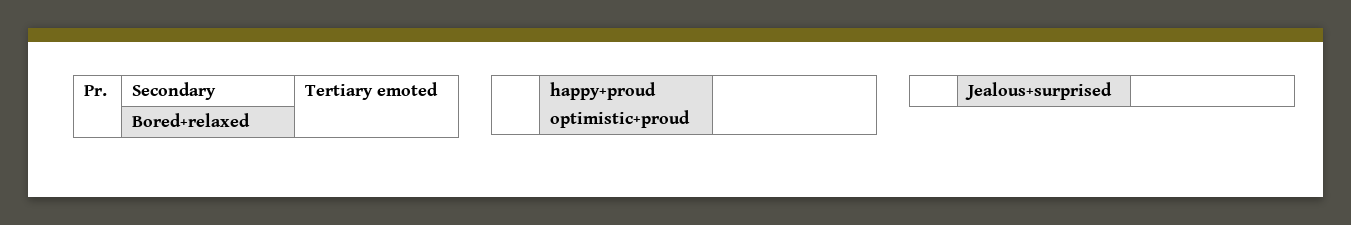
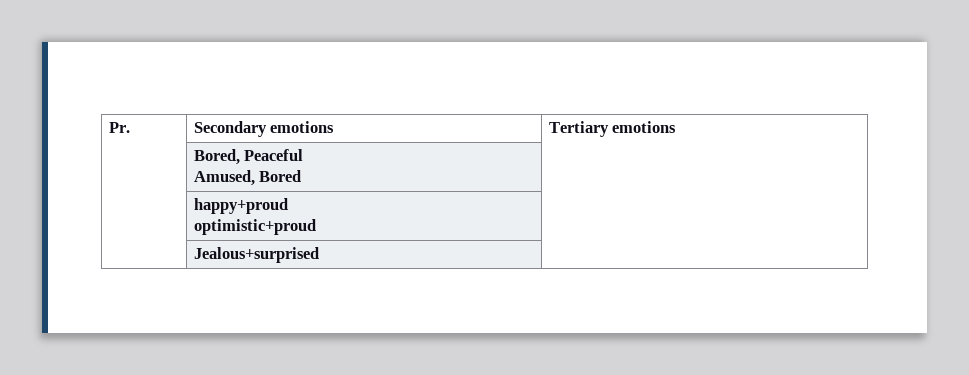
- Pr. | Secondary | Tertiary emoted
- | Bored+relaxed |
+ Pr. | Secondary emotions | Tertiary emotions
+ | Bored, Peaceful
+ Amused, Bored |

